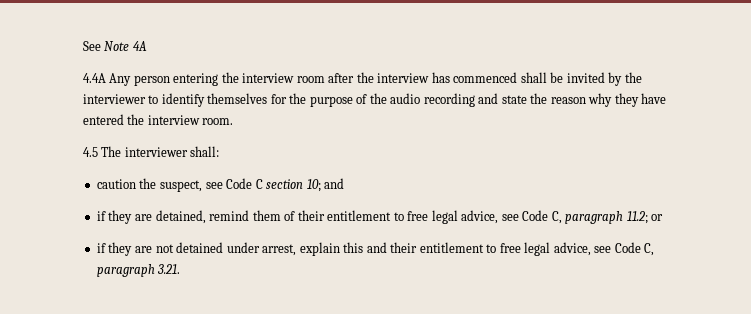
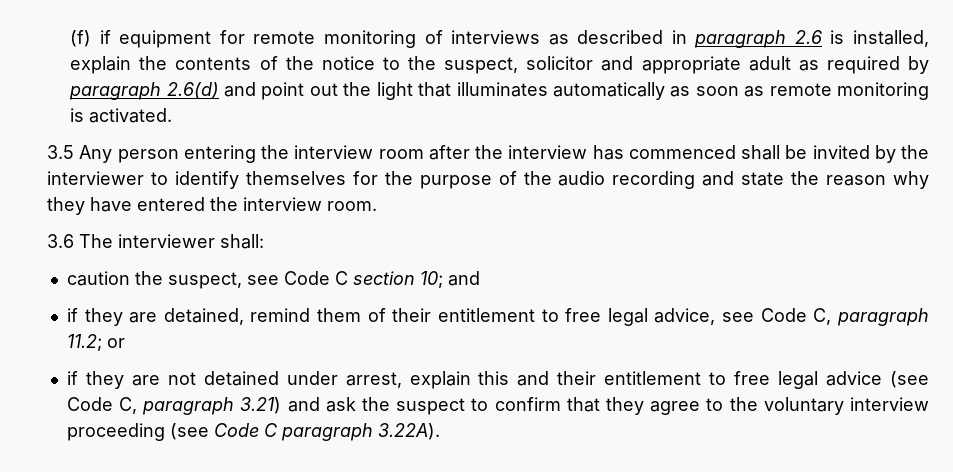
- See Note 4A
- 4.4A Any person entering the interview room after the interview has commenced shall be invited by the interviewer to identify themselves for the purpose of the audio recording and state the reason why they have entered the interview room.
+ (f) if equipment for remote monitoring of interviews as described in paragraph 2.6 is installed, explain the contents of the notice to the suspect, solicitor and appropriate adult as required by paragraph 2.6(d) and point out the light that illuminates automatically as soon as remote monitoring is activated.
+ 3.5 Any person entering the interview room after the interview has commenced shall be invited by the interviewer to identify themselves for the purpose of the audio recording and state the reason why they have entered the interview room.
- 4.5 The interviewer shall:
+ 3.6 The interviewer shall:
- if they are not detained under arrest, explain this and their entitlement to free legal advice, see Code C, paragraph 3.21.
+ if they are not detained under arrest, explain this and their entitlement to free legal advice (see Code C, paragraph 3.21) and ask the suspect to confirm that they agree to the voluntary interview proceeding (see Code C paragraph 3.22A).

